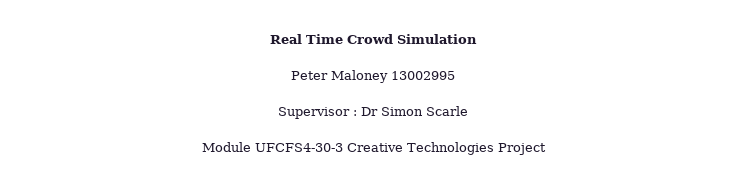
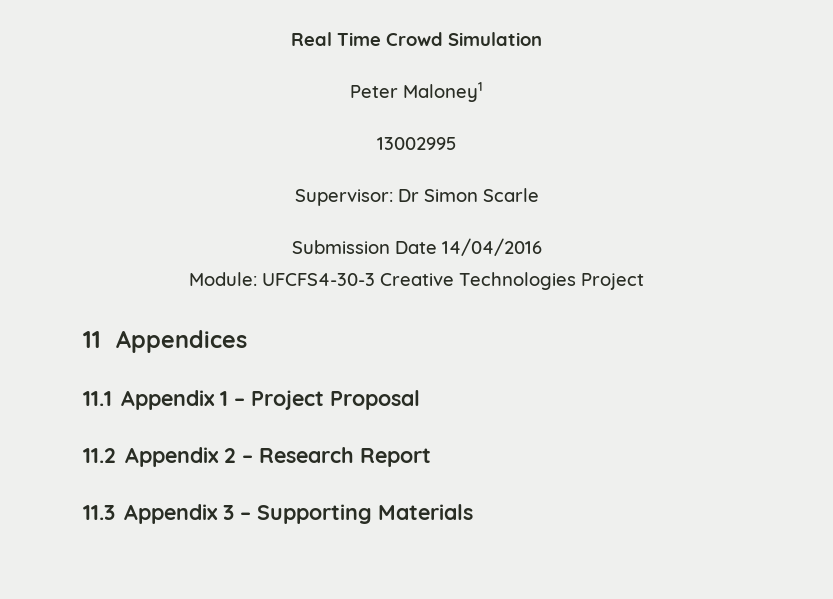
- Peter Maloney 13002995
+ Peter Maloney1
+ 13002995
- Supervisor : Dr Simon Scarle
+ Supervisor: Dr Simon Scarle
- Module UFCFS4-30-3 Creative Technologies Project
+ Submission Date 14/04/2016
+ Module: UFCFS4-30-3 Creative Technologies Project
+ 11 Appendices
+ 11.1 Appendix 1 – Project Proposal
+ 11.2 Appendix 2 – Research Report
+ 11.3 Appendix 3 – Supporting Materials

